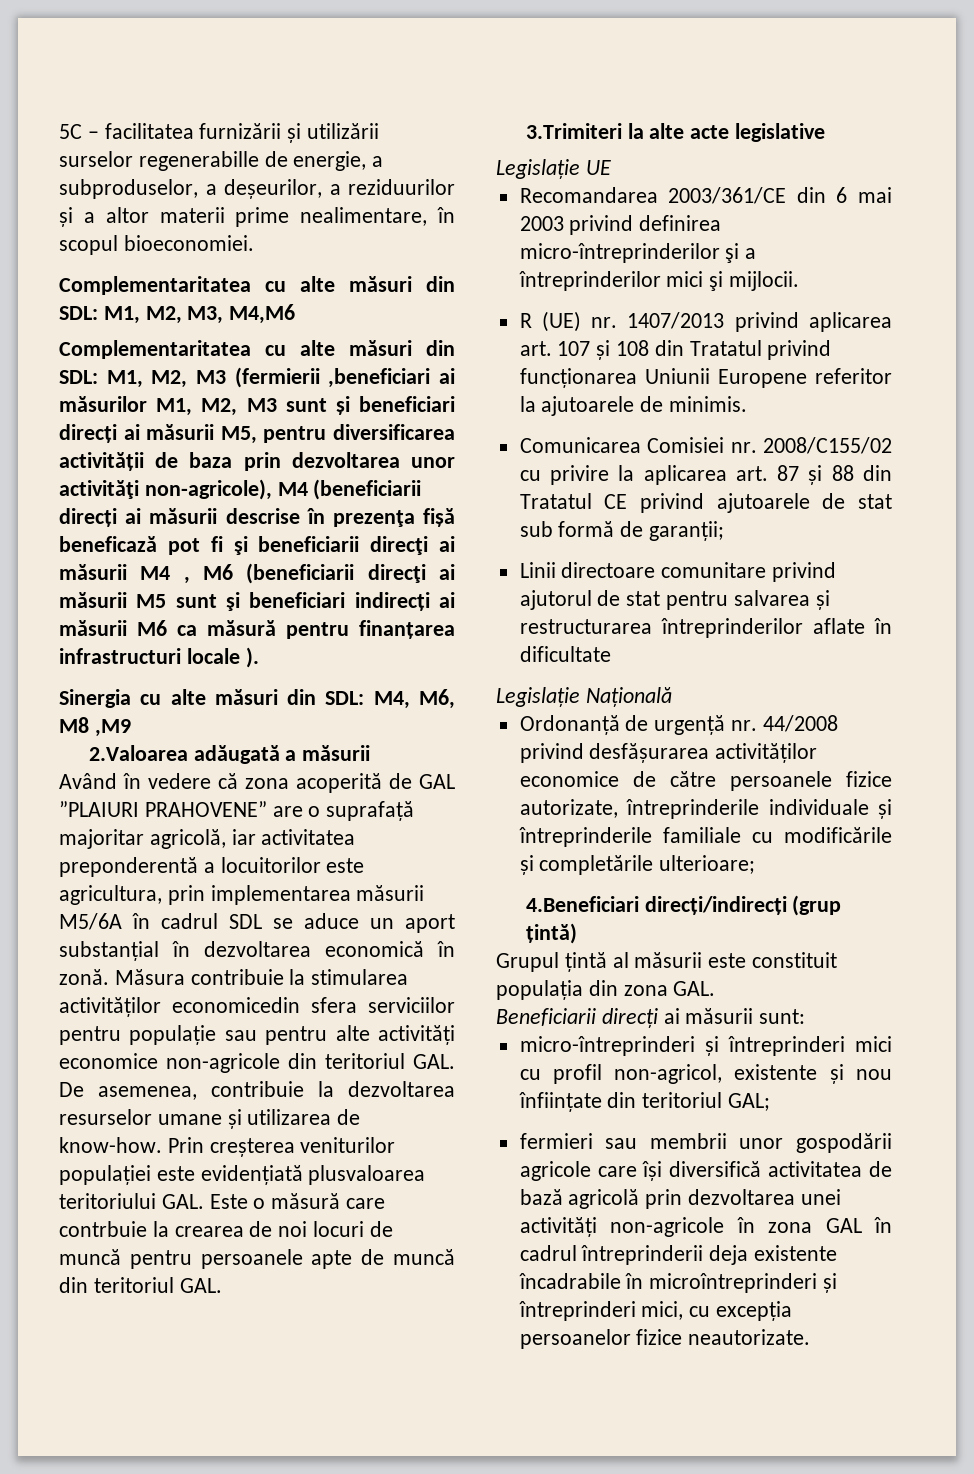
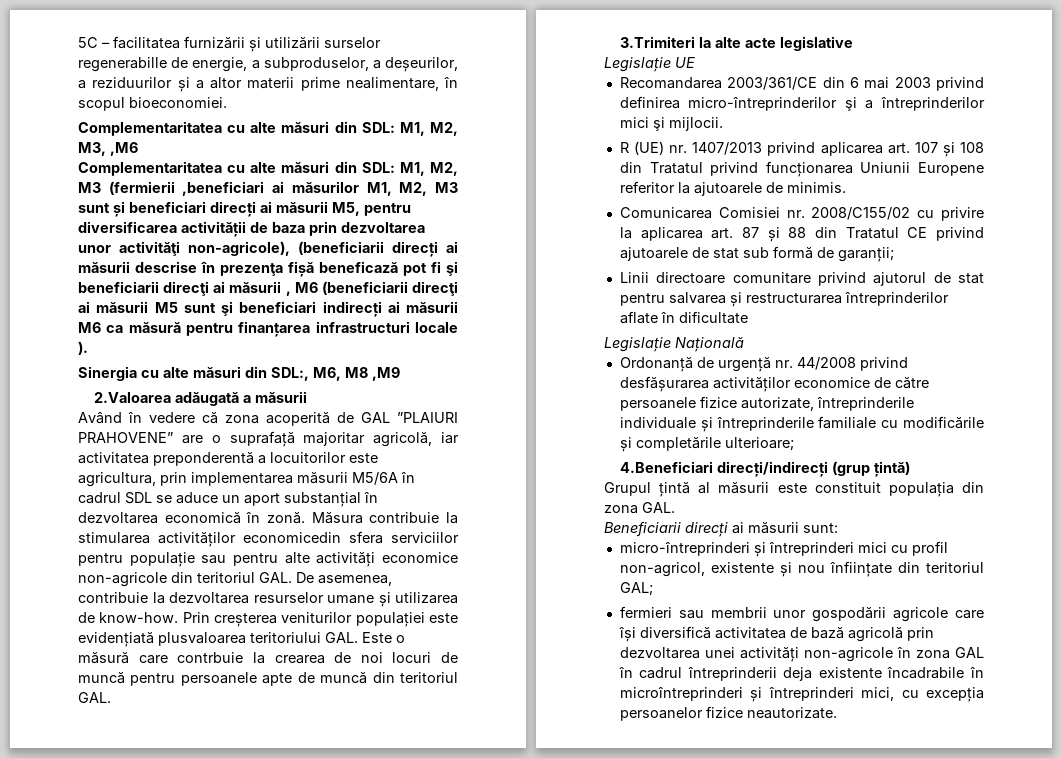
- Complementaritatea cu alte măsuri din SDL: M1, M2, M3, M4,M6
+ Complementaritatea cu alte măsuri din SDL: M1, M2, M3, ,M6
- M1, M2, M3 (fermierii ,beneficiari ai măsurilor M1, M2, M3 sunt și beneficiari direcți ai măsurii M5, pentru diversificarea activității de baza prin dezvoltarea unor activităţi non-agricole), M4 (beneficiarii direcți ai măsurii descrise în prezenţa fișă beneficază pot fi şi beneficiarii direcţi ai măsurii M4 , M6 (beneficiarii direcţi ai măsurii M5 sunt şi beneficiari indirecți ai măsurii M6 ca măsură pentru finanțarea infrastructuri locale ).
+ M1, M2, M3 (fermierii ,beneficiari ai măsurilor M1, M2, M3 sunt și beneficiari direcți ai măsurii M5, pentru diversificarea activității de baza prin dezvoltarea unor activităţi non-agricole), (beneficiarii direcți ai măsurii descrise în prezenţa fișă beneficază pot fi şi beneficiarii direcţi ai măsurii , M6 (beneficiarii direcţi ai măsurii M5 sunt şi beneficiari indirecți ai măsurii M6 ca măsură pentru finanțarea infrastructuri locale ).
- Sinergia cu alte măsuri din SDL: M4, M6, M8 ,M9
+ Sinergia cu alte măsuri din SDL:, M6, M8 ,M9

